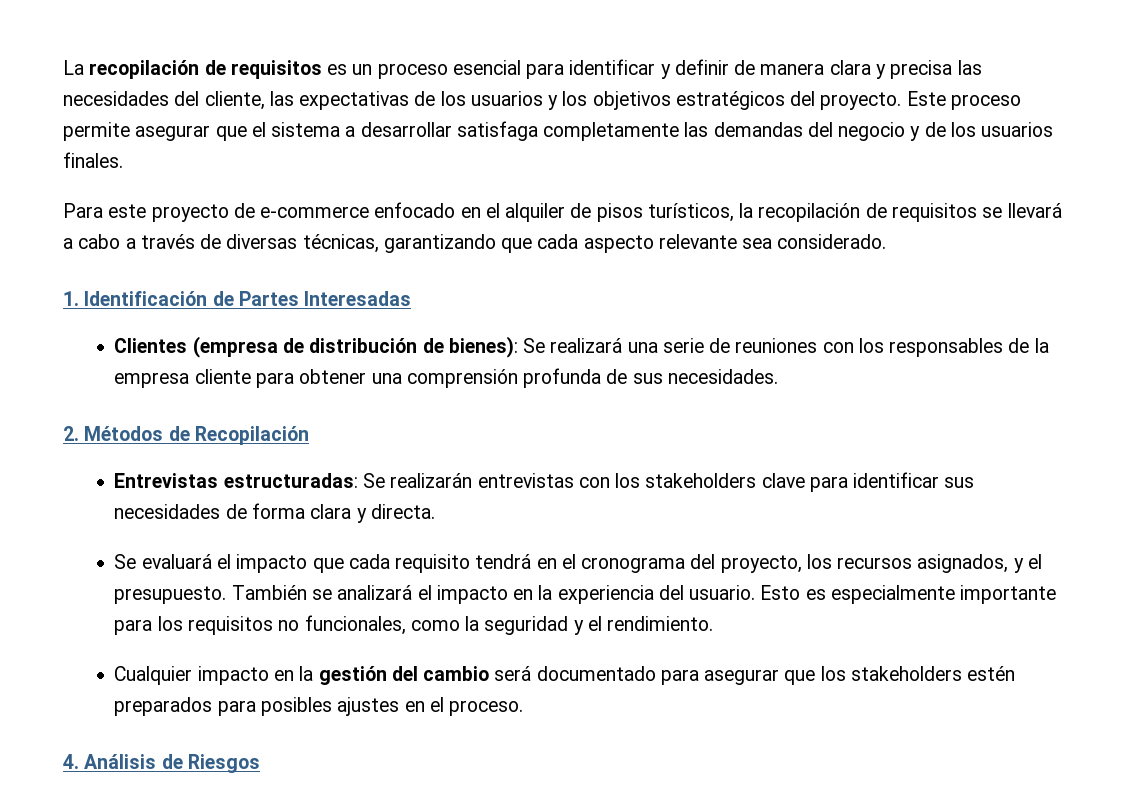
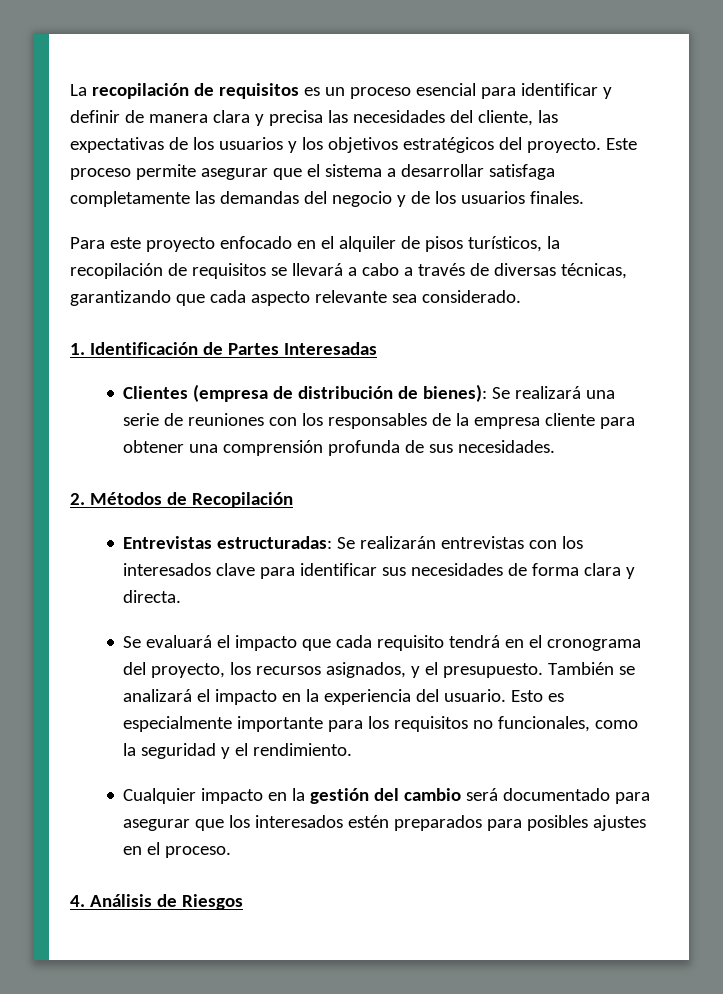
- Para este proyecto de e-commerce enfocado en el alquiler de pisos turísticos, la recopilación de requisitos se llevará a cabo a través de diversas técnicas, garantizando que cada aspecto relevante sea considerado.
+ Para este proyecto enfocado en el alquiler de pisos turísticos, la recopilación de requisitos se llevará a cabo a través de diversas técnicas, garantizando que cada aspecto relevante sea considerado.
- Entrevistas estructuradas: Se realizarán entrevistas con los stakeholders clave para identificar sus necesidades de forma clara y directa.
+ Entrevistas estructuradas: Se realizarán entrevistas con los interesados clave para identificar sus necesidades de forma clara y directa.
- Cualquier impacto en la gestión del cambio será documentado para asegurar que los stakeholders estén preparados para posibles ajustes en el proceso.
+ Cualquier impacto en la gestión del cambio será documentado para asegurar que los interesados estén preparados para posibles ajustes en el proceso.

